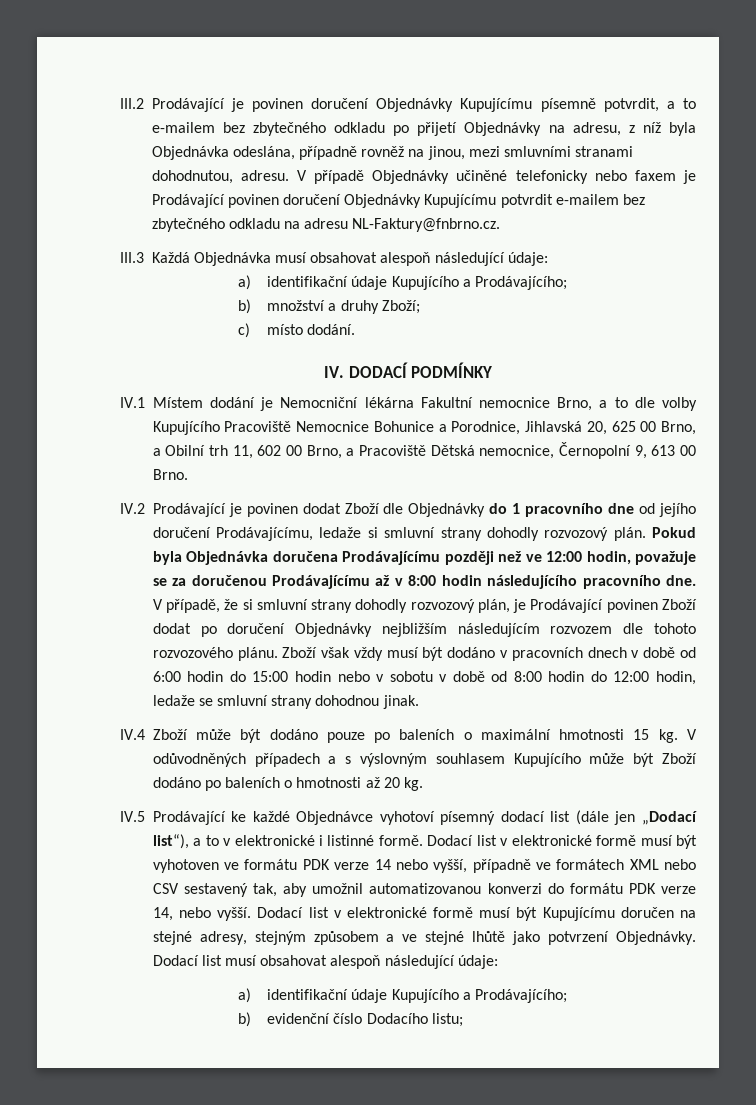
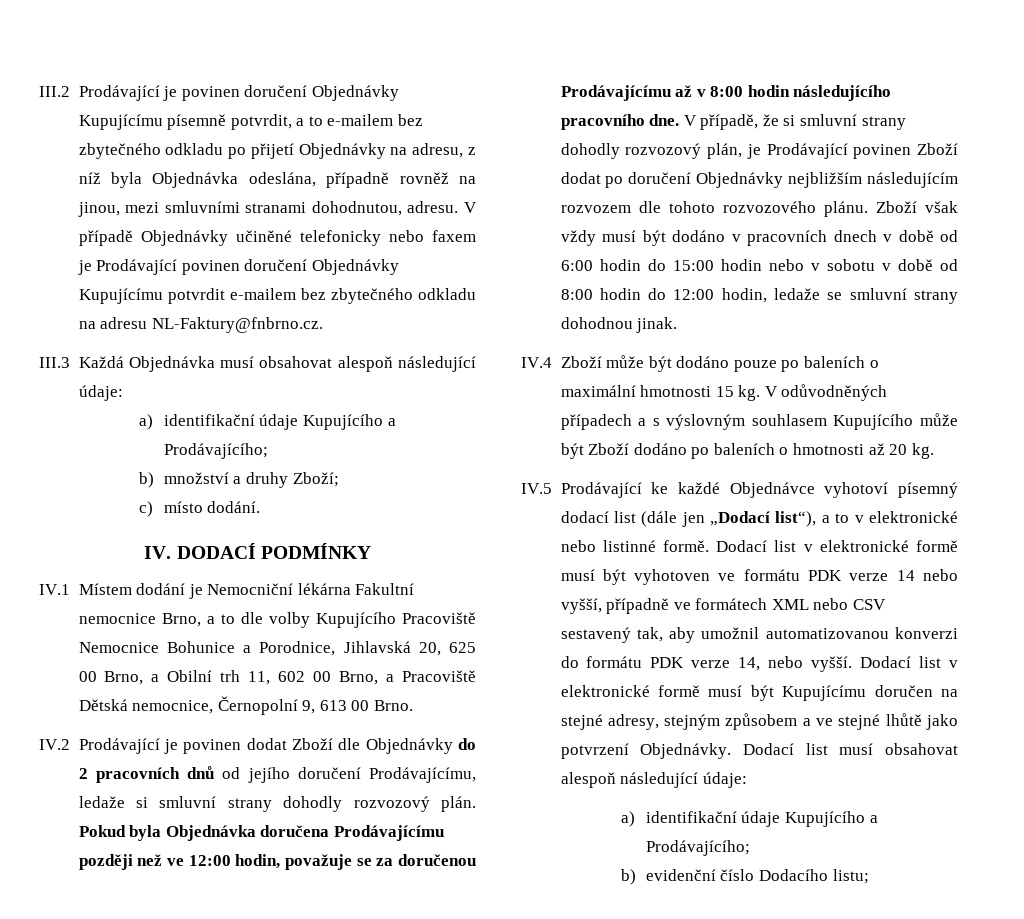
- IV.2 Prodávající je povinen dodat Zboží dle Objednávky do 1 pracovního dne od jejího doručení Prodávajícímu, ledaže si smluvní strany dohodly rozvozový plán.
+ IV.2 Prodávající je povinen dodat Zboží dle Objednávky do 2 pracovních dnů od jejího doručení Prodávajícímu, ledaže si smluvní strany dohodly rozvozový plán.
- IV.5 Prodávající ke každé Objednávce vyhotoví písemný dodací list (dále jen „Dodací list“), a to v elektronické i listinné formě.
+ IV.5 Prodávající ke každé Objednávce vyhotoví písemný dodací list (dále jen „Dodací list“), a to v elektronické nebo listinné formě.

